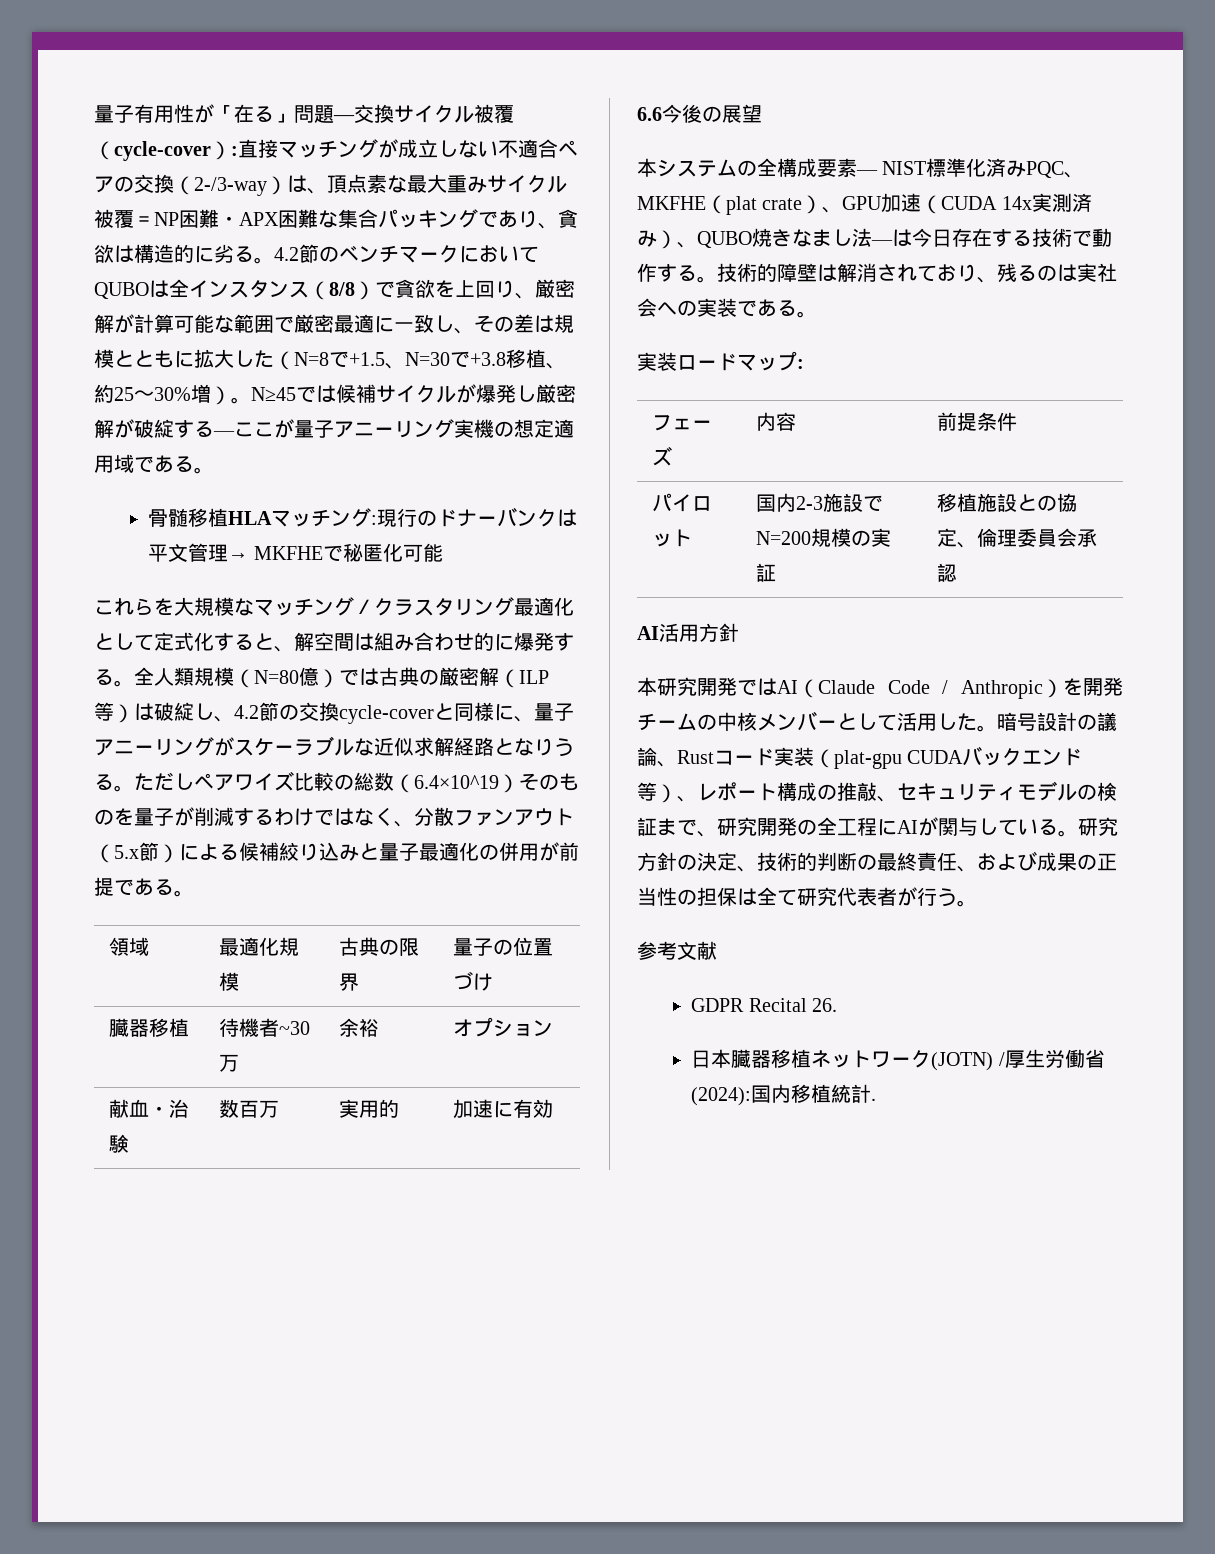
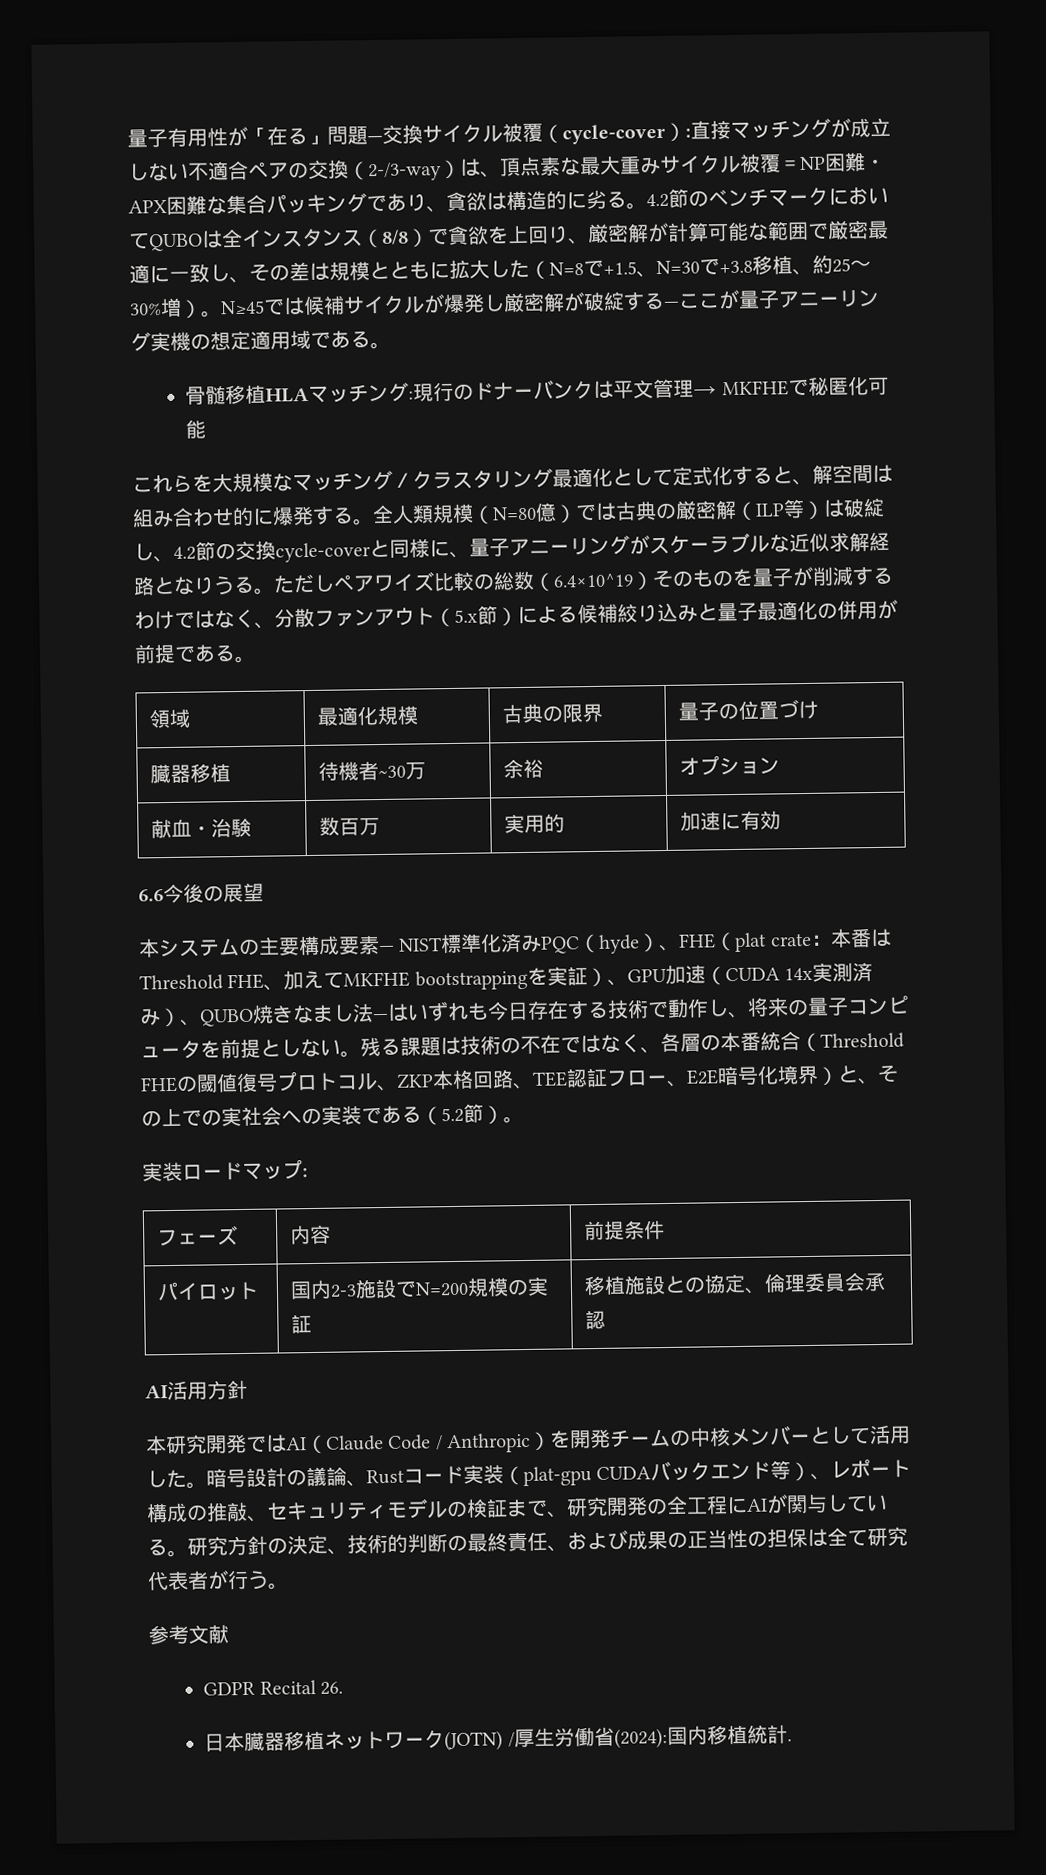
- 本システムの全構成要素— NIST標準化済みPQC、MKFHE（plat crate）、GPU加速（CUDA 14x実測済み）、QUBO焼きなまし法—は今日存在する技術で動作する。技術的障壁は解消されており、残るのは実社会への実装である。
+ 本システムの主要構成要素— NIST標準化済みPQC（hyde）、FHE（plat crate：本番はThreshold FHE、加えてMKFHE bootstrappingを実証）、GPU加速（CUDA 14x実測済み）、QUBO焼きなまし法—はいずれも今日存在する技術で動作し、将来の量子コンピュータを前提としない。残る課題は技術の不在ではなく、各層の本番統合（Threshold FHEの閾値復号プロトコル、ZKP本格回路、TEE認証フロー、E2E暗号化境界）と、その上での実社会への実装である（5.2節）。

